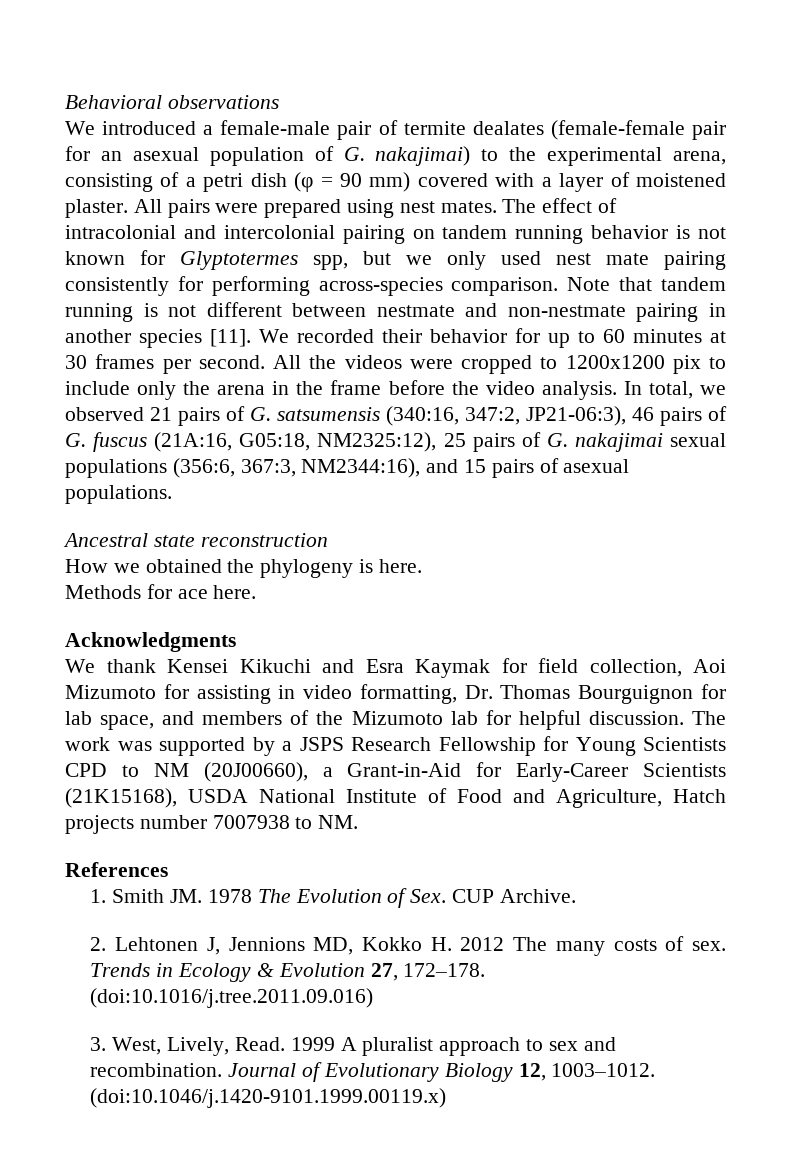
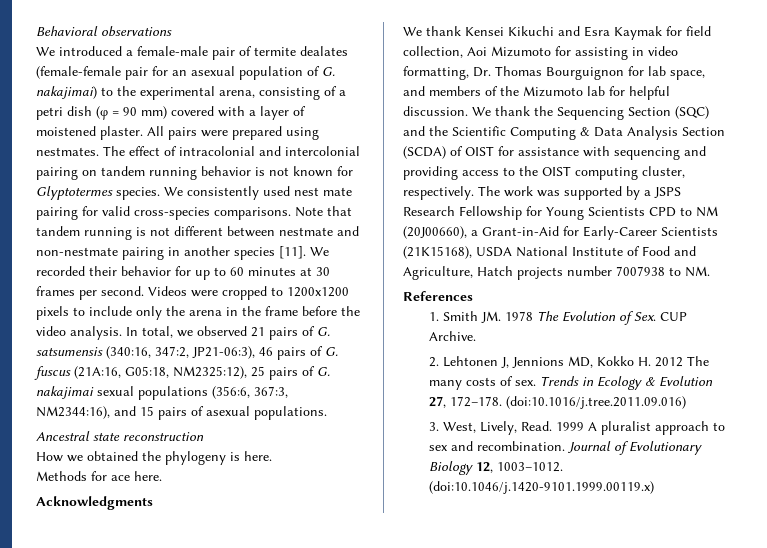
- All pairs were prepared using nest mates.
+ All pairs were prepared using nestmates.
- The effect of intracolonial and intercolonial pairing on tandem running behavior is not known for Glyptotermes spp, but we only used nest mate pairing consistently for performing across-species comparison.
+ The effect of intracolonial and intercolonial pairing on tandem running behavior is not known for Glyptotermes species. We consistently used nest mate pairing for valid cross-species comparisons.
- All the videos were cropped to 1200x1200 pix to include only the arena in the frame before the video analysis.
+ Videos were cropped to 1200x1200 pixels to include only the arena in the frame before the video analysis.
+ We thank the Sequencing Section (SQC) and the Scientific Computing & Data Analysis Section (SCDA) of OIST for assistance with sequencing and providing access to the OIST computing cluster, respectively.

